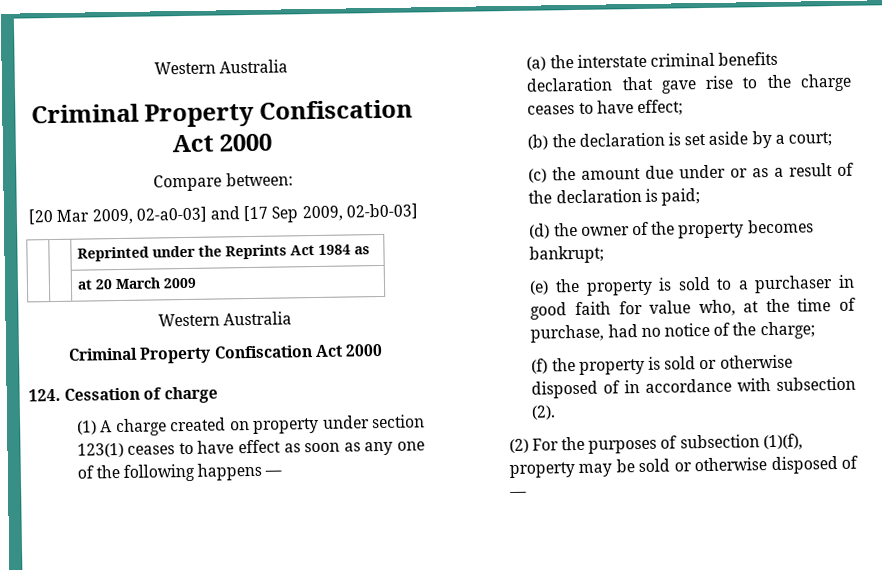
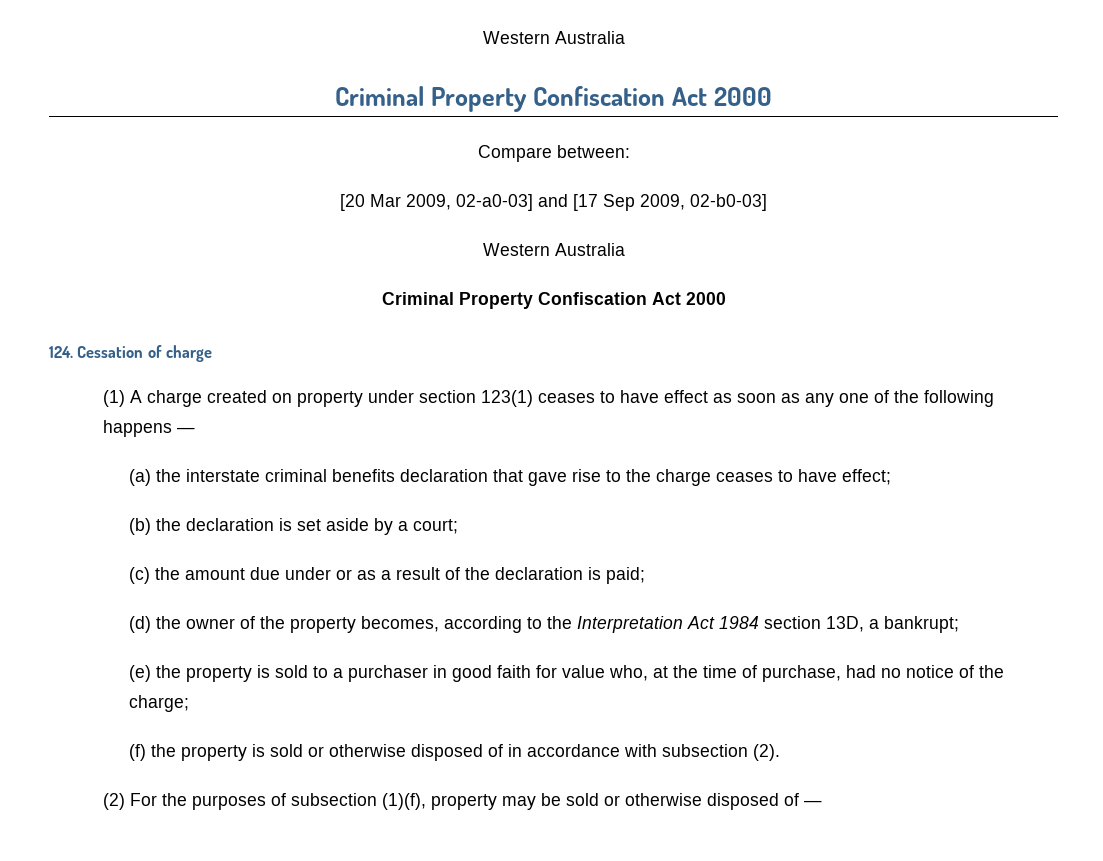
- | | Reprinted under the Reprints Act 1984 as
- | | at 20 March 2009
- (d) the owner of the property becomes bankrupt;
+ (d) the owner of the property becomes, according to the Interpretation Act 1984 section 13D, a bankrupt;

